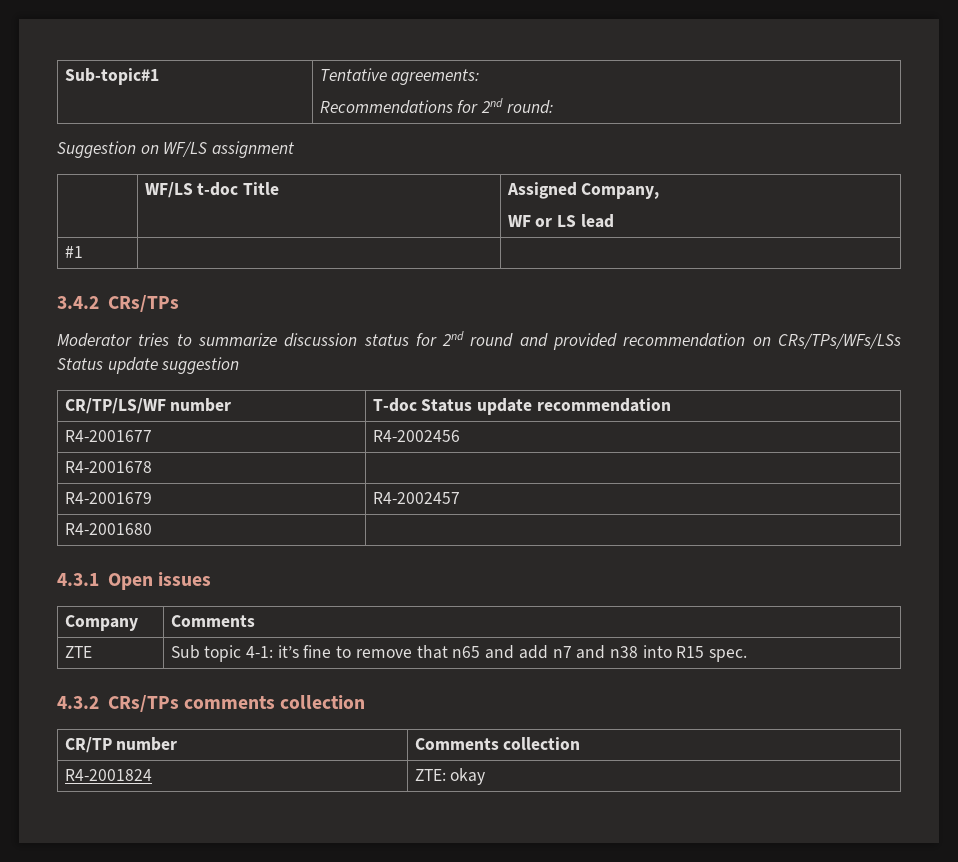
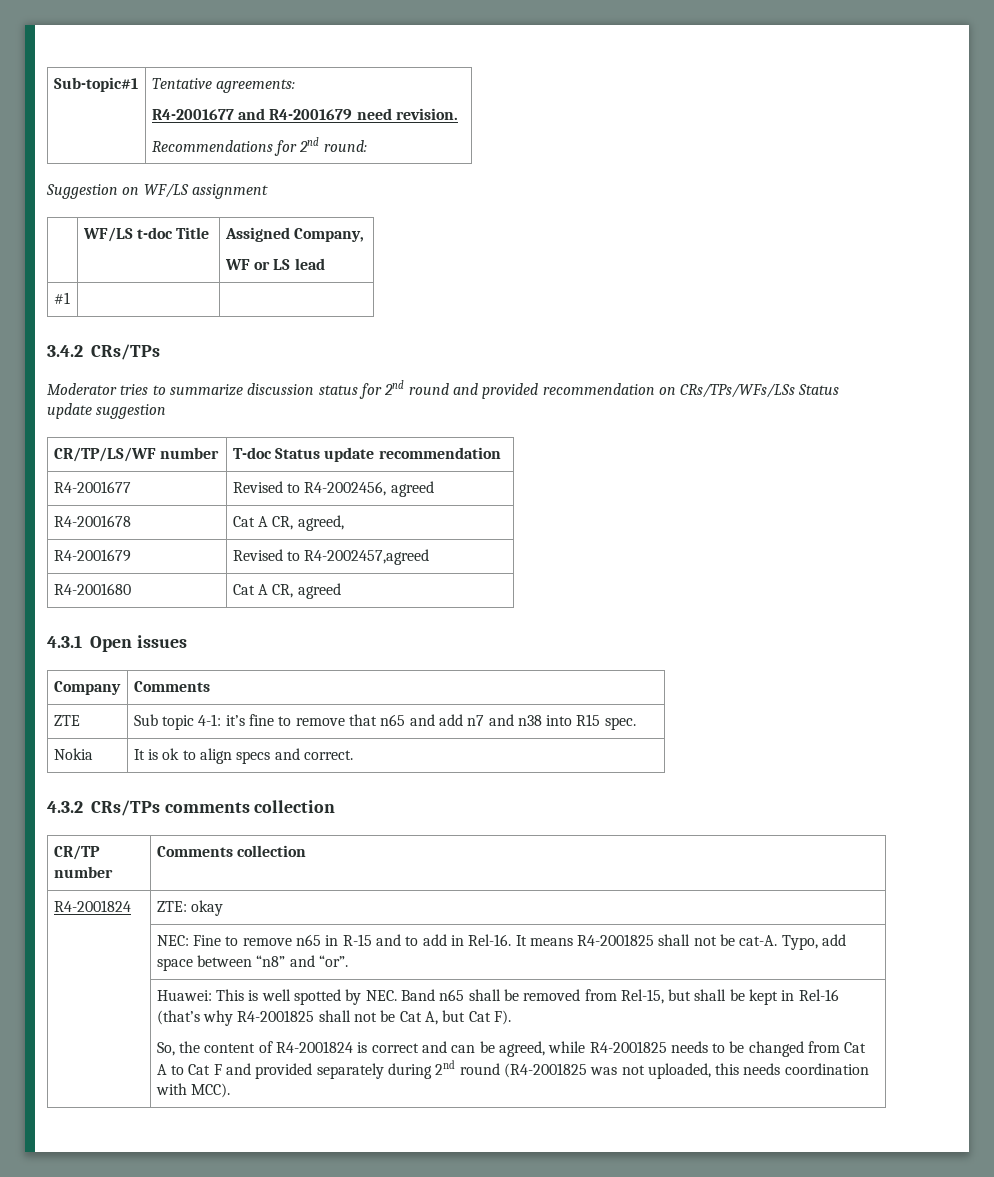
  Sub-topic#1 | Tentative agreements:
+ R4-2001677 and R4-2001679 need revision.
- R4-2001677 | R4-2002456
- R4-2001678 |
- R4-2001679 | R4-2002457
- R4-2001680 |
+ R4-2001677 | Revised to R4-2002456, agreed
+ R4-2001678 | Cat A CR, agreed,
+ R4-2001679 | Revised to R4-2002457,agreed
+ R4-2001680 | Cat A CR, agreed
+ Nokia | It is ok to align specs and correct.
+ | NEC: Fine to remove n65 in R-15 and to add in Rel-16. It means R4-2001825 shall not be cat-A. Typo, add space between “n8” and “or”.
+ | Huawei: This is well spotted by NEC. Band n65 shall be removed from Rel-15, but shall be kept in Rel-16 (that’s why R4-2001825 shall not be Cat A, but Cat F).
+ So, the content of R4-2001824 is correct and can be agreed, while R4-2001825 needs to be changed from Cat A to Cat F and provided separately during 2nd round (R4-2001825 was not uploaded, this needs coordination with MCC).

